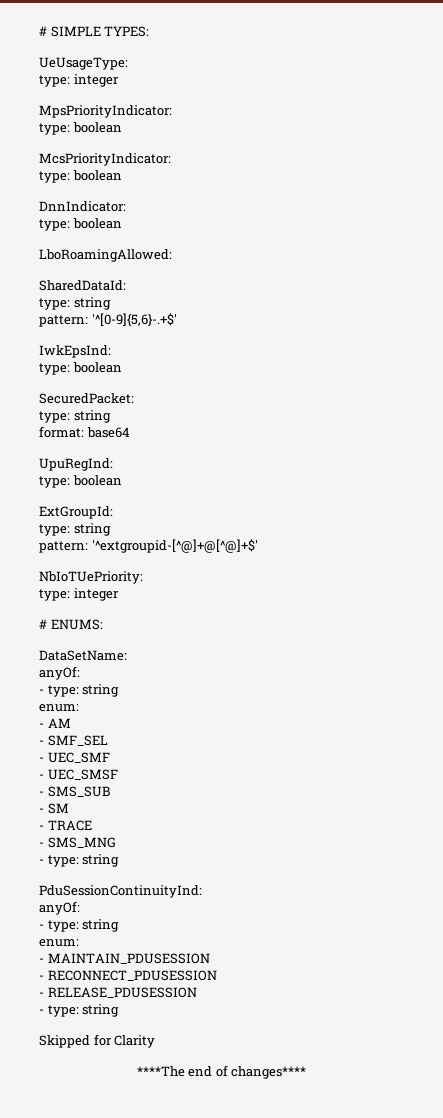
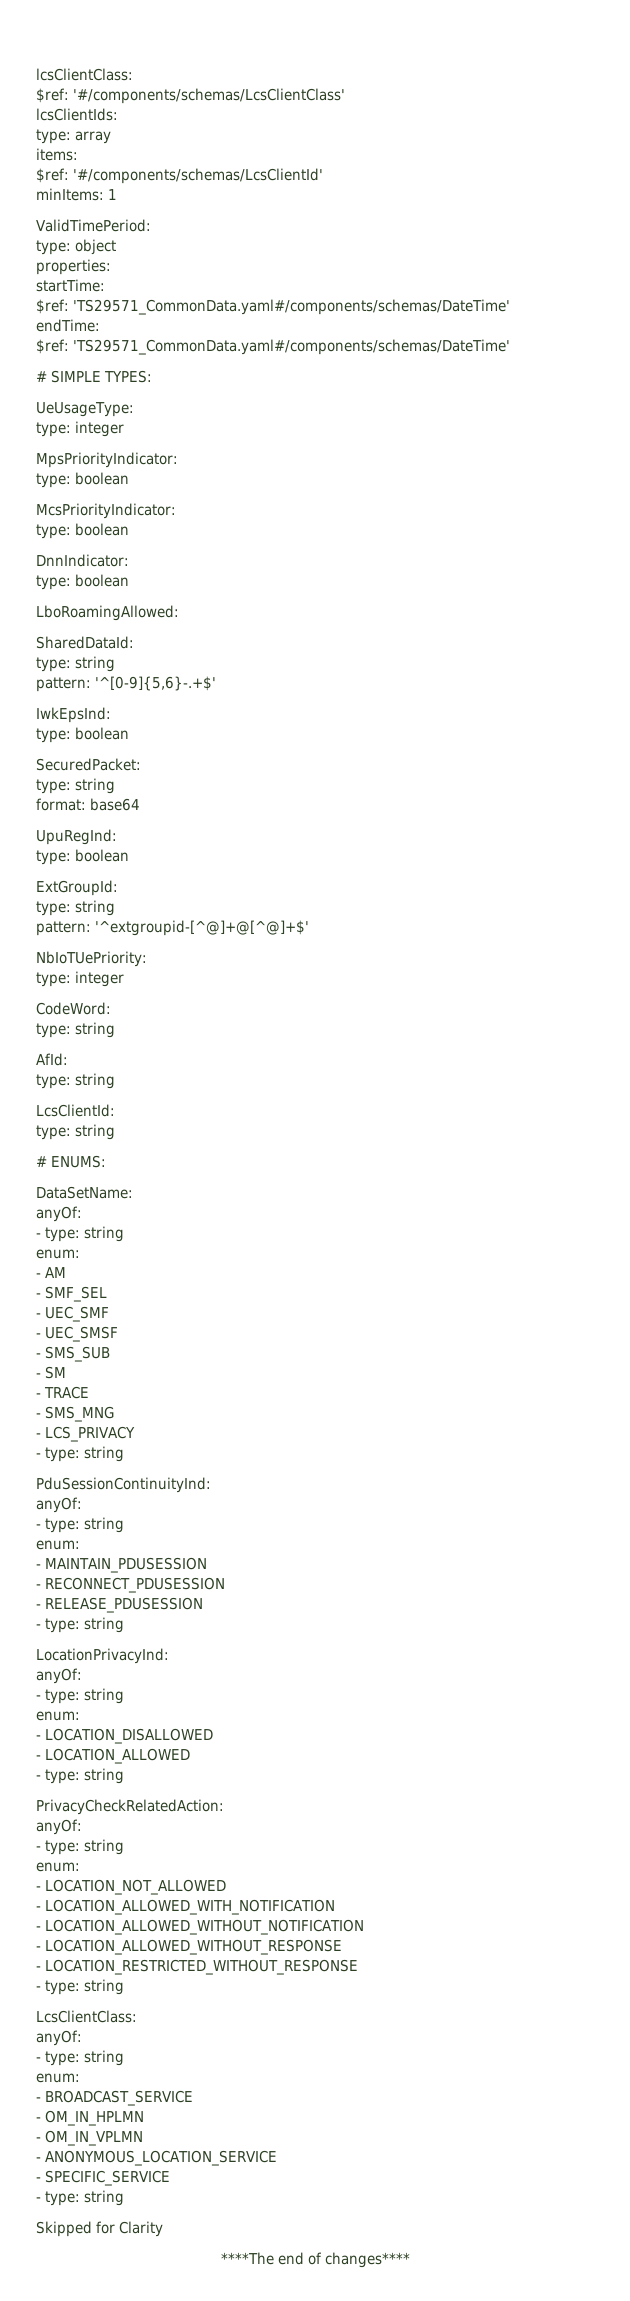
+ lcsClientClass:
+ $ref: '#/components/schemas/LcsClientClass'
+ lcsClientIds:
+ type: array
+ items:
+ $ref: '#/components/schemas/LcsClientId'
+ minItems: 1
+ ValidTimePeriod:
+ type: object
+ properties:
+ startTime:
+ $ref: 'TS29571_CommonData.yaml#/components/schemas/DateTime'
+ endTime:
+ $ref: 'TS29571_CommonData.yaml#/components/schemas/DateTime'
+ CodeWord:
+ type: string
+ AfId:
+ type: string
+ LcsClientId:
+ type: string
+ - LCS_PRIVACY
+ LocationPrivacyInd:
+ anyOf:
+ - type: string
+ enum:
+ - LOCATION_DISALLOWED
+ - LOCATION_ALLOWED
+ - type: string
+ PrivacyCheckRelatedAction:
+ anyOf:
+ - type: string
+ enum:
+ - LOCATION_NOT_ALLOWED
+ - LOCATION_ALLOWED_WITH_NOTIFICATION
+ - LOCATION_ALLOWED_WITHOUT_NOTIFICATION
+ - LOCATION_ALLOWED_WITHOUT_RESPONSE
+ - LOCATION_RESTRICTED_WITHOUT_RESPONSE
+ - type: string
+ LcsClientClass:
+ anyOf:
+ - type: string
+ enum:
+ - BROADCAST_SERVICE
+ - OM_IN_HPLMN
+ - OM_IN_VPLMN
+ - ANONYMOUS_LOCATION_SERVICE
+ - SPECIFIC_SERVICE
+ - type: string

